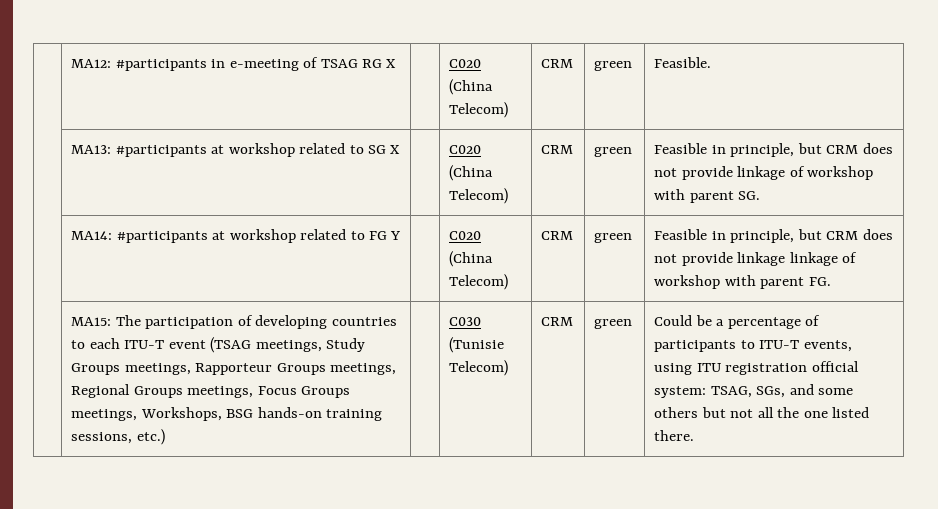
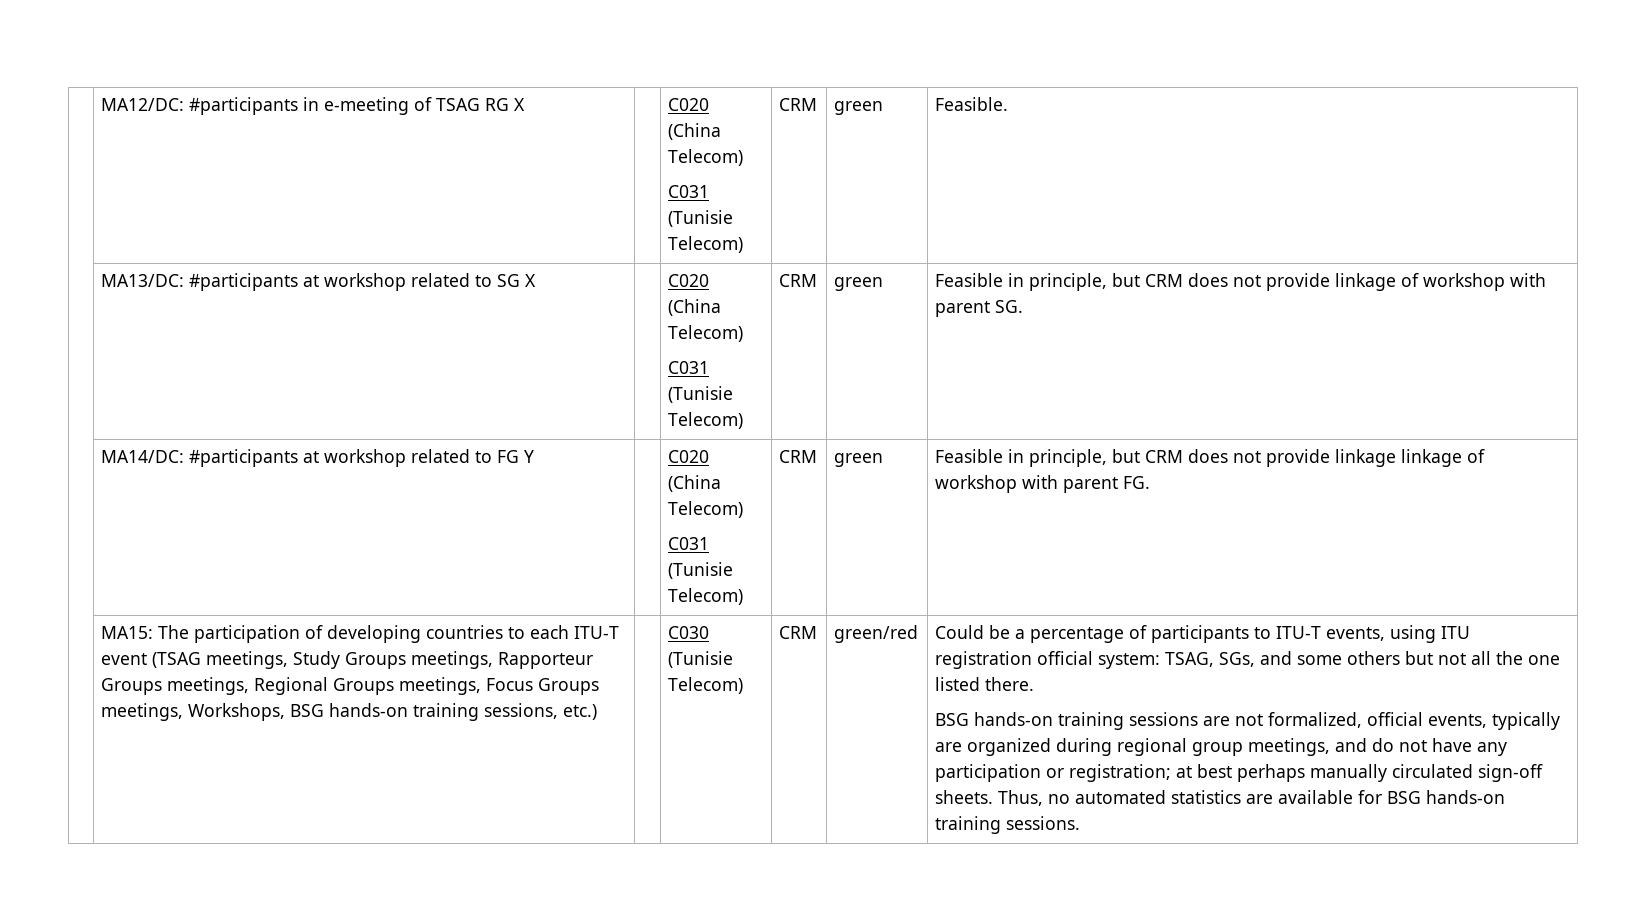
- | MA12: #participants in e-meeting of TSAG RG X | | C020 (China Telecom) | CRM | green | Feasible.
+ | MA12/DC: #participants in e-meeting of TSAG RG X | | C020 (China Telecom)
+ C031 (Tunisie Telecom) | CRM | green | Feasible.
- | MA13: #participants at workshop related to SG X | | C020 (China Telecom) | CRM | green | Feasible in principle, but CRM does not provide linkage of workshop with parent SG.
+ | MA13/DC: #participants at workshop related to SG X | | C020 (China Telecom)
+ C031 (Tunisie Telecom) | CRM | green | Feasible in principle, but CRM does not provide linkage of workshop with parent SG.
- | MA14: #participants at workshop related to FG Y | | C020 (China Telecom) | CRM | green | Feasible in principle, but CRM does not provide linkage linkage of workshop with parent FG.
+ | MA14/DC: #participants at workshop related to FG Y | | C020 (China Telecom)
+ C031 (Tunisie Telecom) | CRM | green | Feasible in principle, but CRM does not provide linkage linkage of workshop with parent FG.
- C030 (Tunisie Telecom) | CRM | green
+ C030 (Tunisie Telecom) | CRM | green/red
+ BSG hands-on training sessions are not formalized, official events, typically are organized during regional group meetings, and do not have any participation or registration; at best perhaps manually circulated sign-off sheets. Thus, no automated statistics are available for BSG hands-on training sessions.

